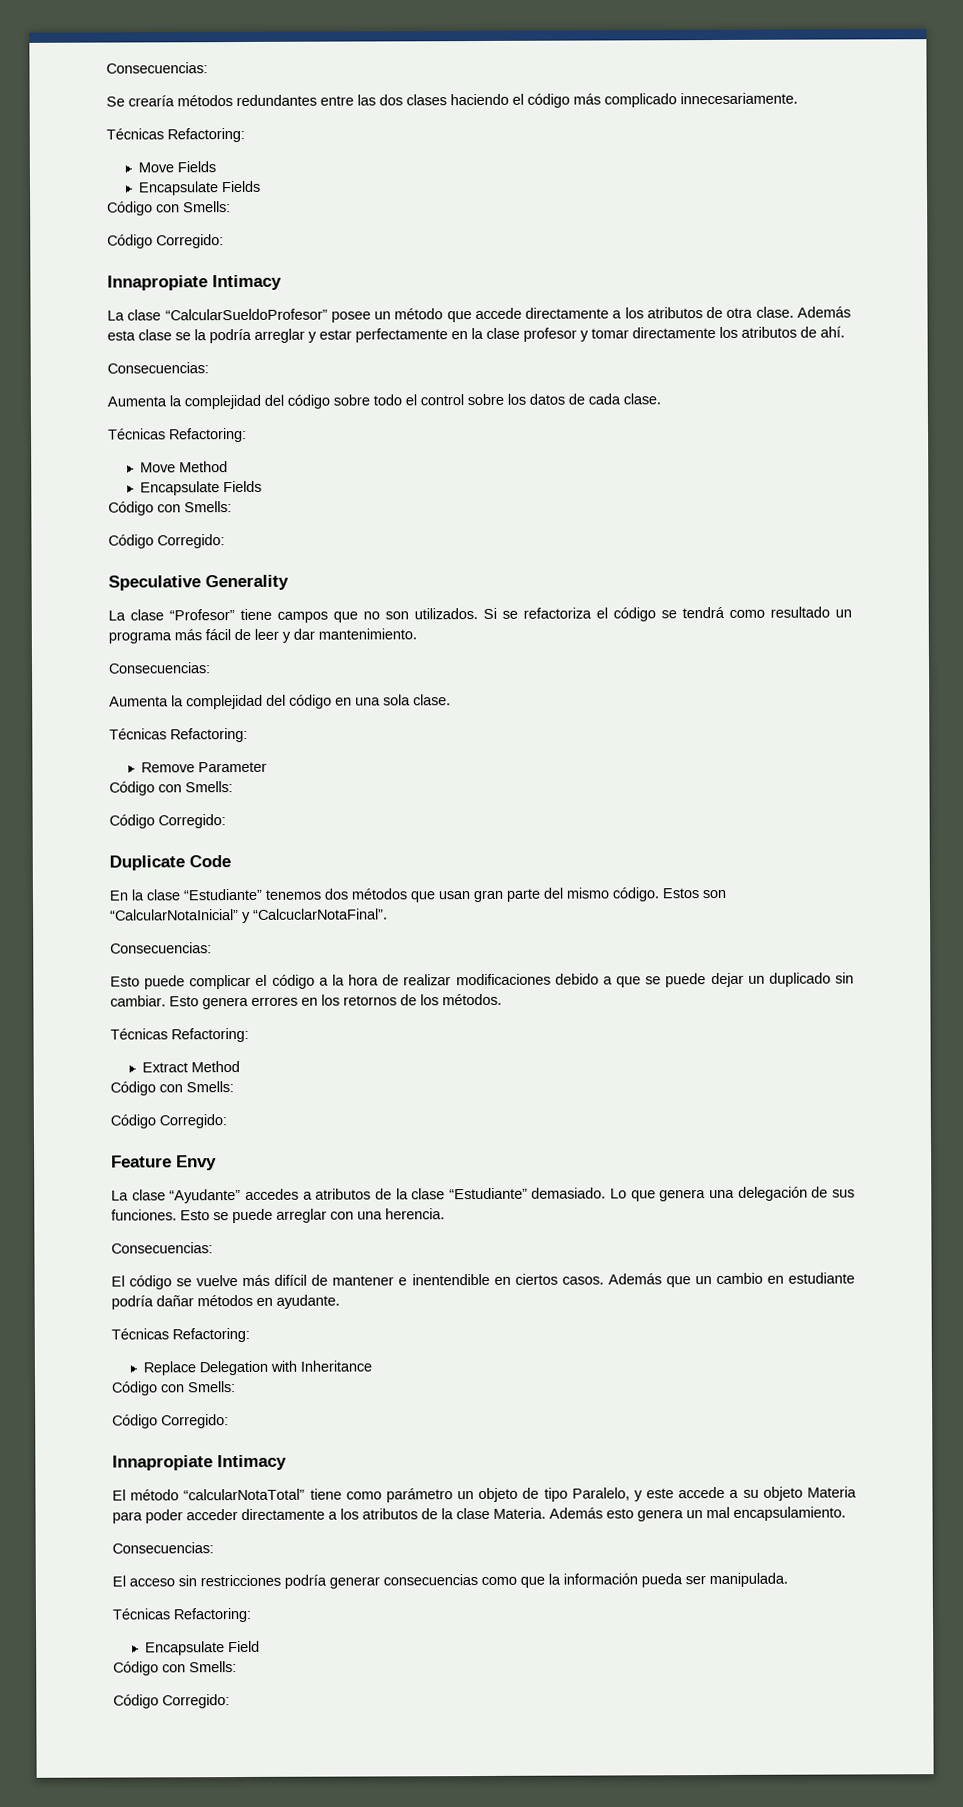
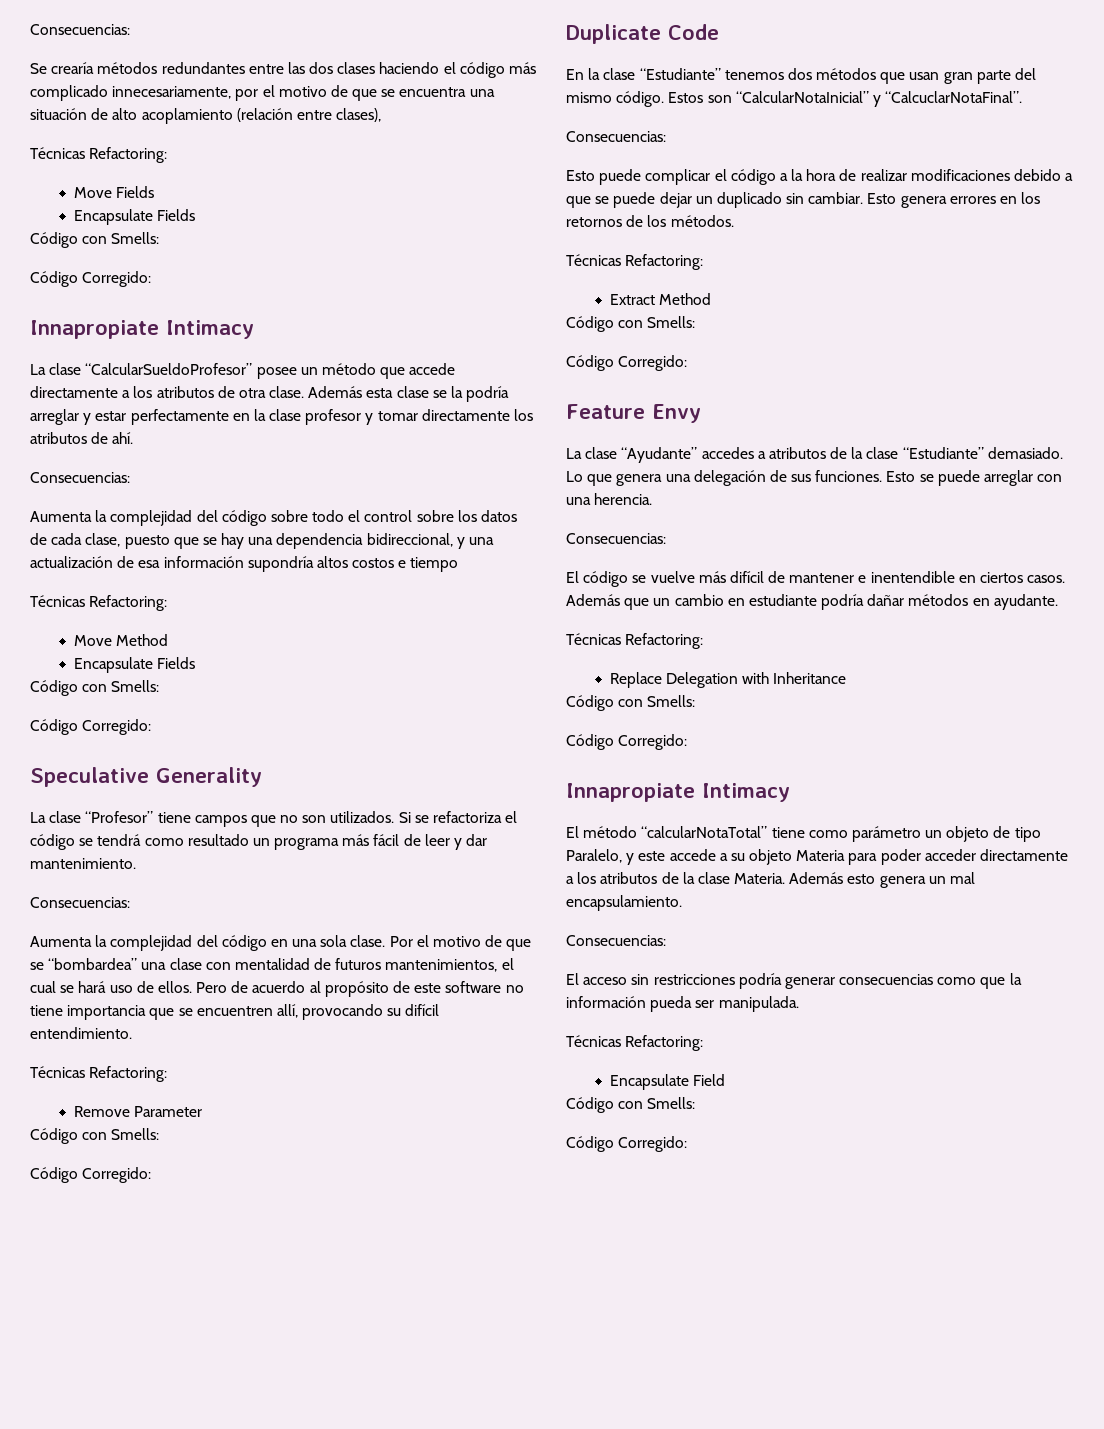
- Se crearía métodos redundantes entre las dos clases haciendo el código más complicado innecesariamente.
+ Se crearía métodos redundantes entre las dos clases haciendo el código más complicado innecesariamente, por el motivo de que se encuentra una situación de alto acoplamiento (relación entre clases),
- Aumenta la complejidad del código sobre todo el control sobre los datos de cada clase.
+ Aumenta la complejidad del código sobre todo el control sobre los datos de cada clase, puesto que se hay una dependencia bidireccional, y una actualización de esa información supondría altos costos e tiempo
+ Por el motivo de que se “bombardea” una clase con mentalidad de futuros mantenimientos, el cual se hará uso de ellos. Pero de acuerdo al propósito de este software no tiene importancia que se encuentren allí, provocando su difícil entendimiento.

